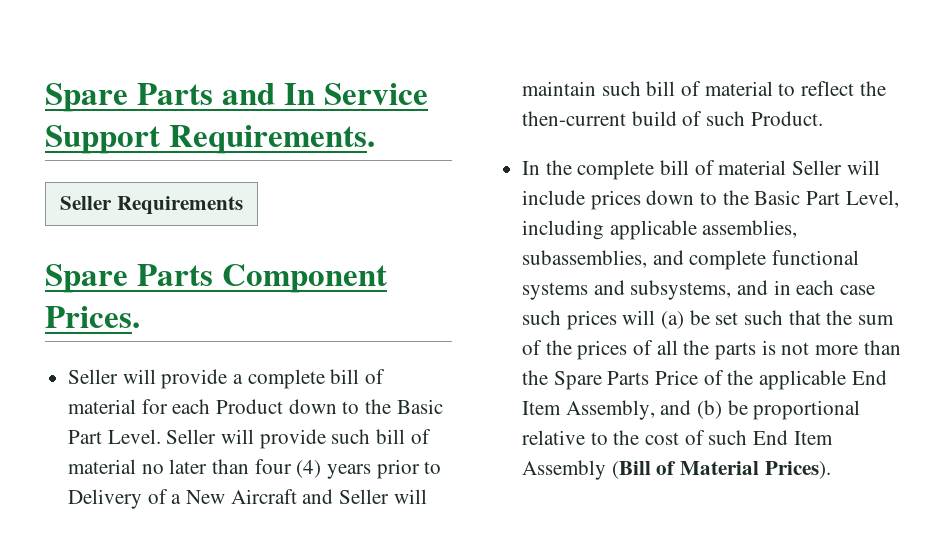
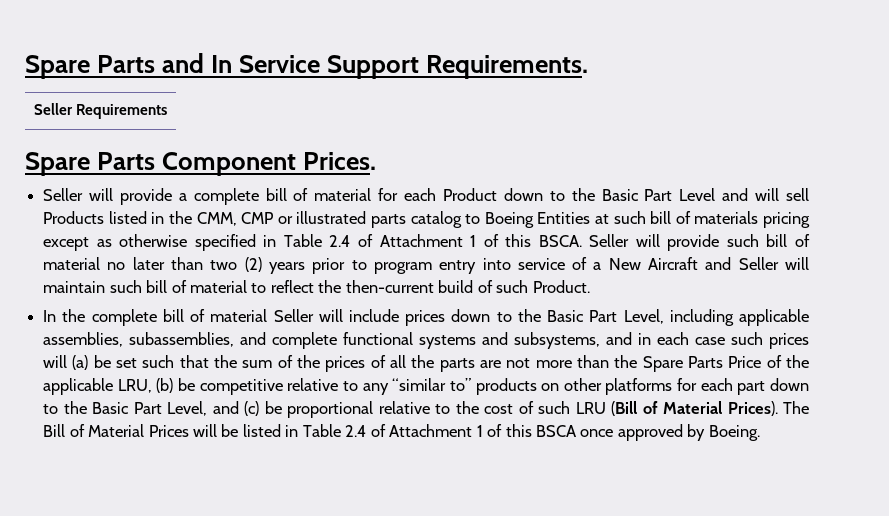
- Seller will provide a complete bill of material for each Product down to the Basic Part Level.
+ Seller will provide a complete bill of material for each Product down to the Basic Part Level and will sell Products listed in the CMM, CMP or illustrated parts catalog to Boeing Entities at such bill of materials pricing except as otherwise specified in Table 2.4 of Attachment 1 of this BSCA.
- Seller will provide such bill of material no later than four (4) years prior to Delivery of a New Aircraft and Seller will maintain such bill of material to reflect the then-current build of such Product.
+ Seller will provide such bill of material no later than two (2) years prior to program entry into service of a New Aircraft and Seller will maintain such bill of material to reflect the then-current build of such Product.
- In the complete bill of material Seller will include prices down to the Basic Part Level, including applicable assemblies, subassemblies, and complete functional systems and subsystems, and in each case such prices will (a) be set such that the sum of the prices of all the parts is not more than the Spare Parts Price of the applicable End Item Assembly, and (b) be proportional relative to the cost of such End Item Assembly (Bill of Material Prices).
+ In the complete bill of material Seller will include prices down to the Basic Part Level, including applicable assemblies, subassemblies, and complete functional systems and subsystems, and in each case such prices will (a) be set such that the sum of the prices of all the parts are not more than the Spare Parts Price of the applicable LRU, (b) be competitive relative to any “similar to” products on other platforms for each part down to the Basic Part Level, and (c) be proportional relative to the cost of such LRU (Bill of Material Prices).
+ The Bill of Material Prices will be listed in Table 2.4 of Attachment 1 of this BSCA once approved by Boeing.

